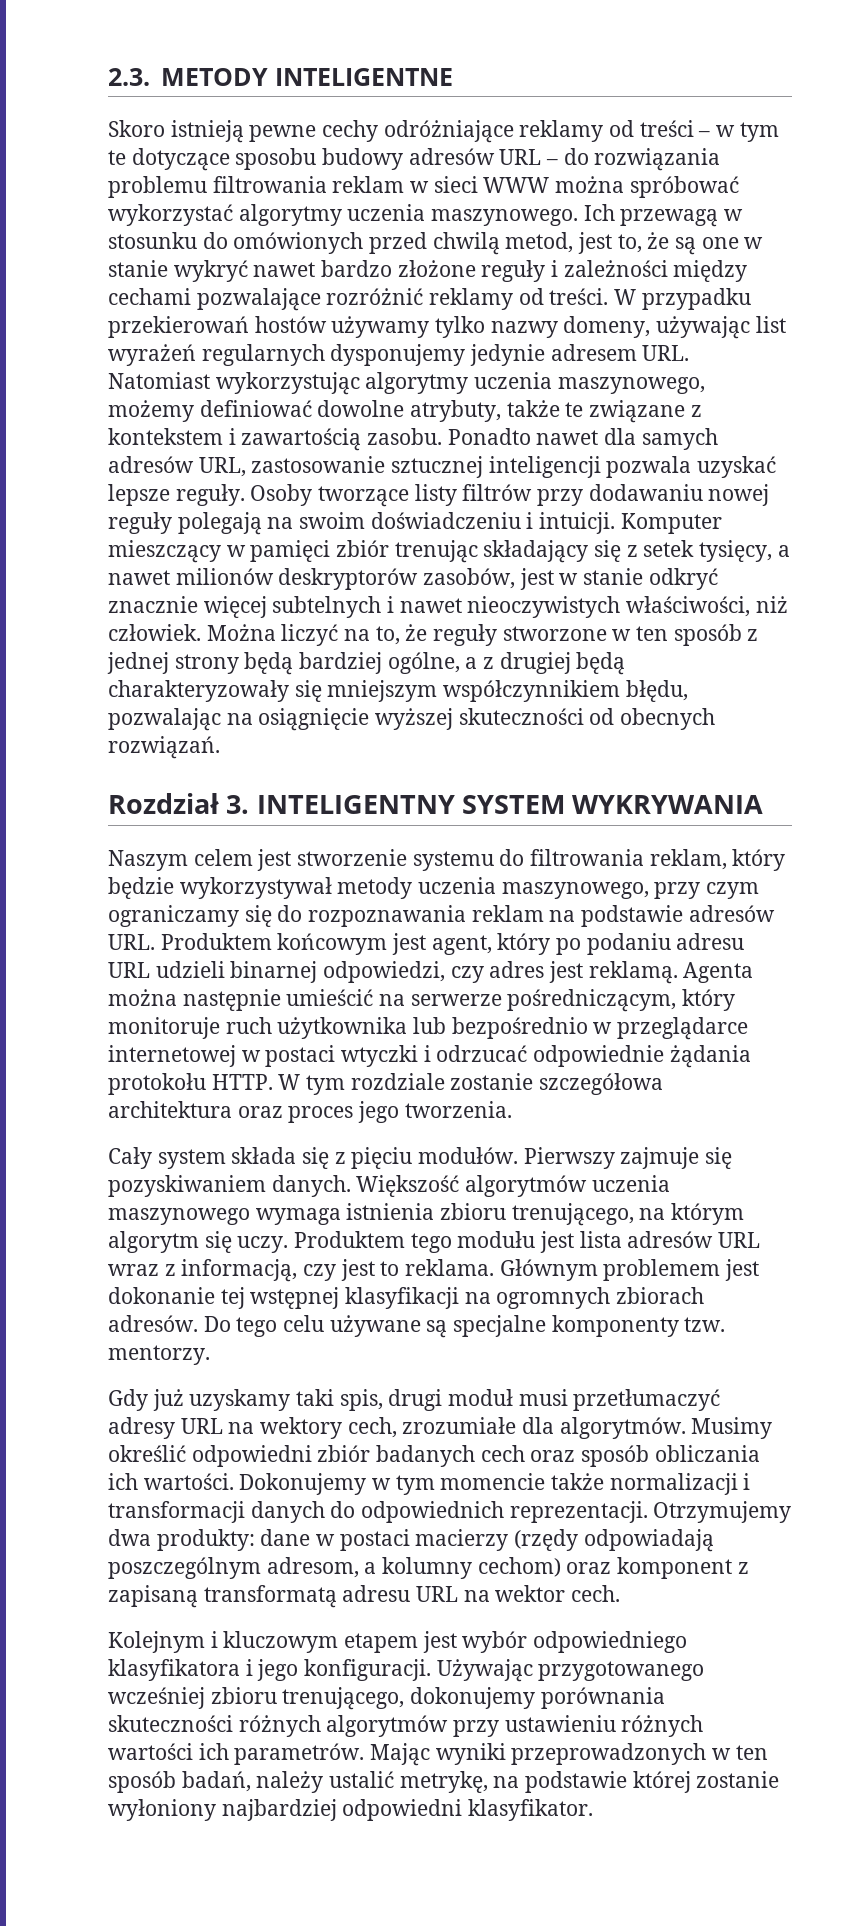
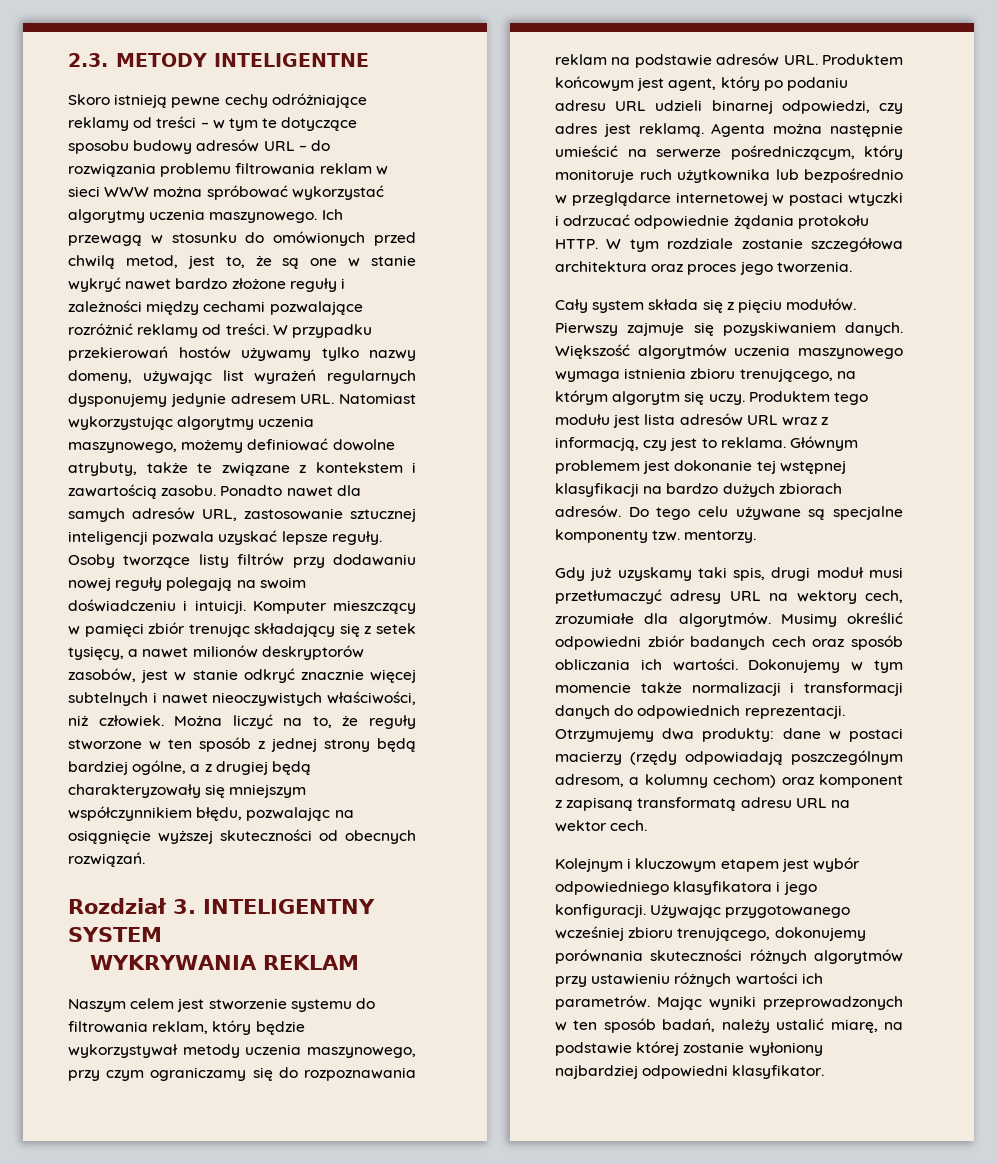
- Rozdział 3. INTELIGENTNY SYSTEM WYKRYWANIA
+ Rozdział 3. INTELIGENTNY SYSTEM
+ WYKRYWANIA REKLAM
- Głównym problemem jest dokonanie tej wstępnej klasyfikacji na ogromnych zbiorach adresów.
+ Głównym problemem jest dokonanie tej wstępnej klasyfikacji na bardzo dużych zbiorach adresów.
- Mając wyniki przeprowadzonych w ten sposób badań, należy ustalić metrykę, na podstawie której zostanie wyłoniony najbardziej odpowiedni klasyfikator.
+ Mając wyniki przeprowadzonych w ten sposób badań, należy ustalić miarę, na podstawie której zostanie wyłoniony najbardziej odpowiedni klasyfikator.

